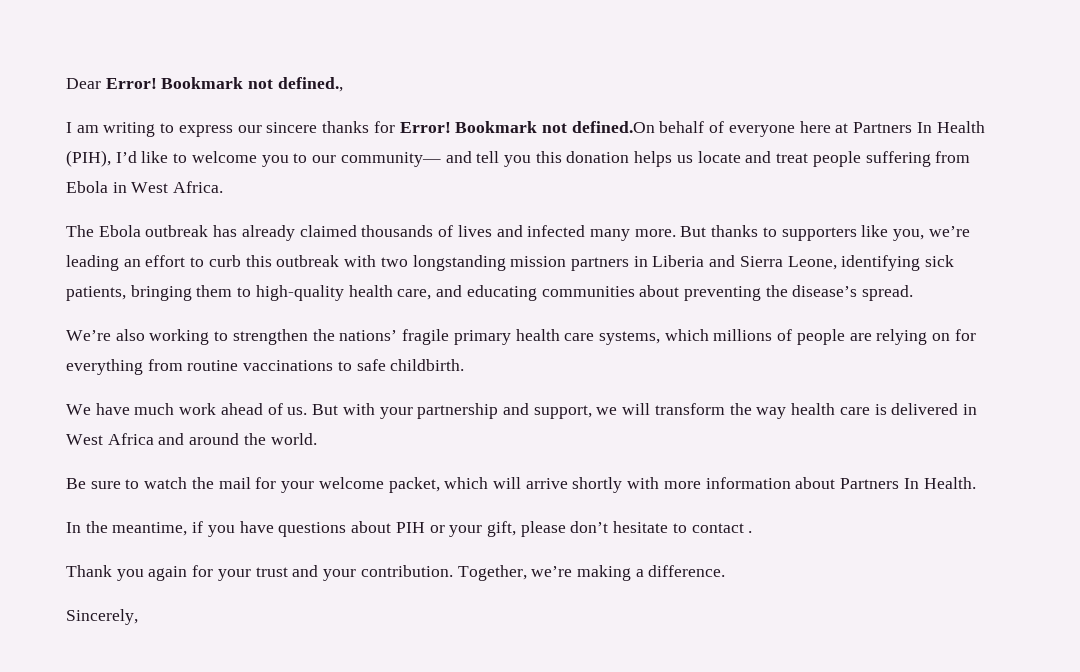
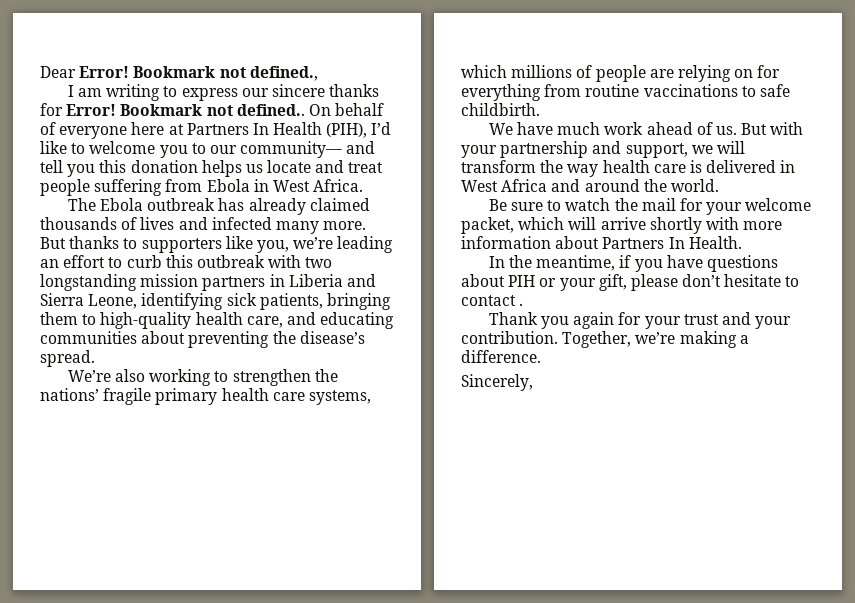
- Bookmark not defined.On behalf of everyone here at Partners In Health (PIH), I’d like to welcome you to our community— and tell you this donation helps us locate and treat people suffering from Ebola in West Africa.
+ Bookmark not defined.. On behalf of everyone here at Partners In Health (PIH), I’d like to welcome you to our community— and tell you this donation helps us locate and treat people suffering from Ebola in West Africa.

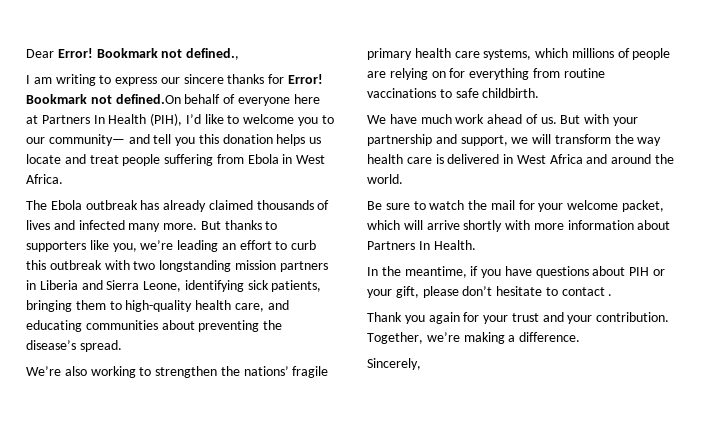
- Bookmark not defined.. On behalf of everyone here at Partners In Health (PIH), I’d like to welcome you to our community— and tell you this donation helps us locate and treat people suffering from Ebola in West Africa.
+ Bookmark not defined.On behalf of everyone here at Partners In Health (PIH), I’d like to welcome you to our community— and tell you this donation helps us locate and treat people suffering from Ebola in West Africa.

